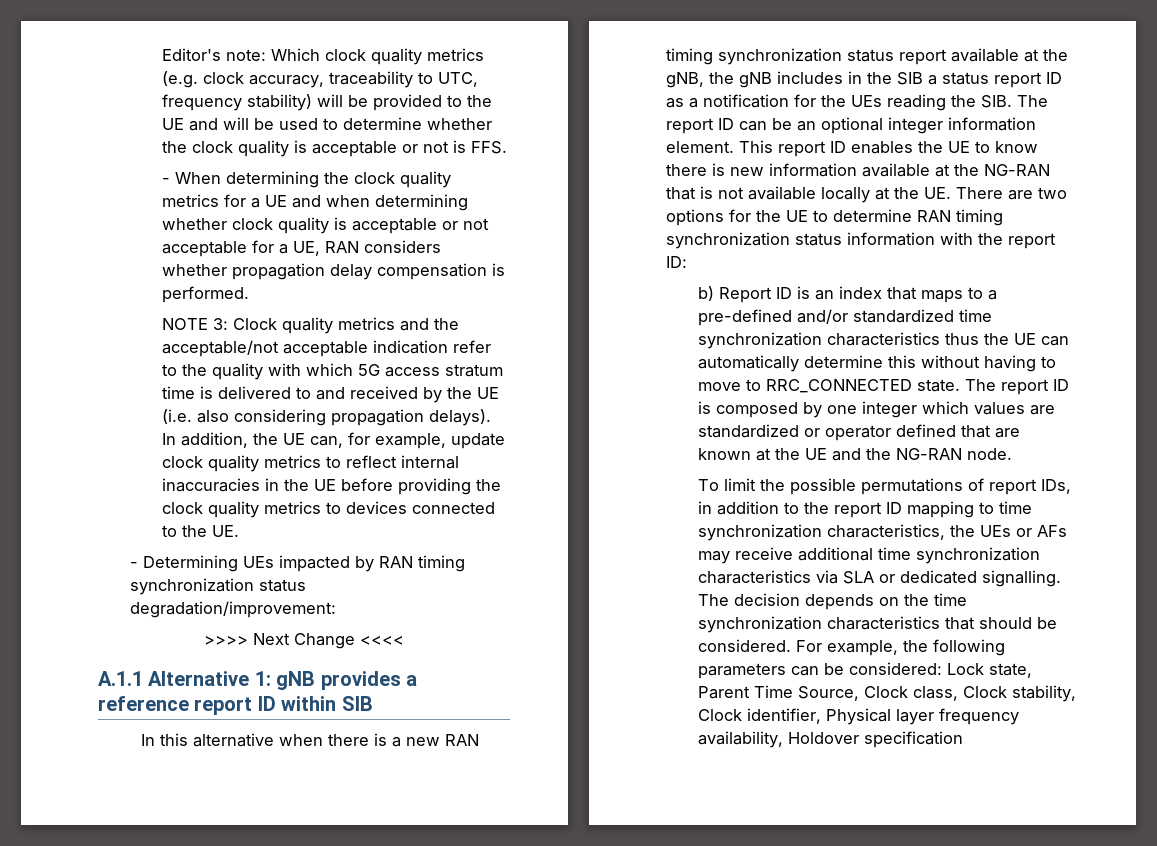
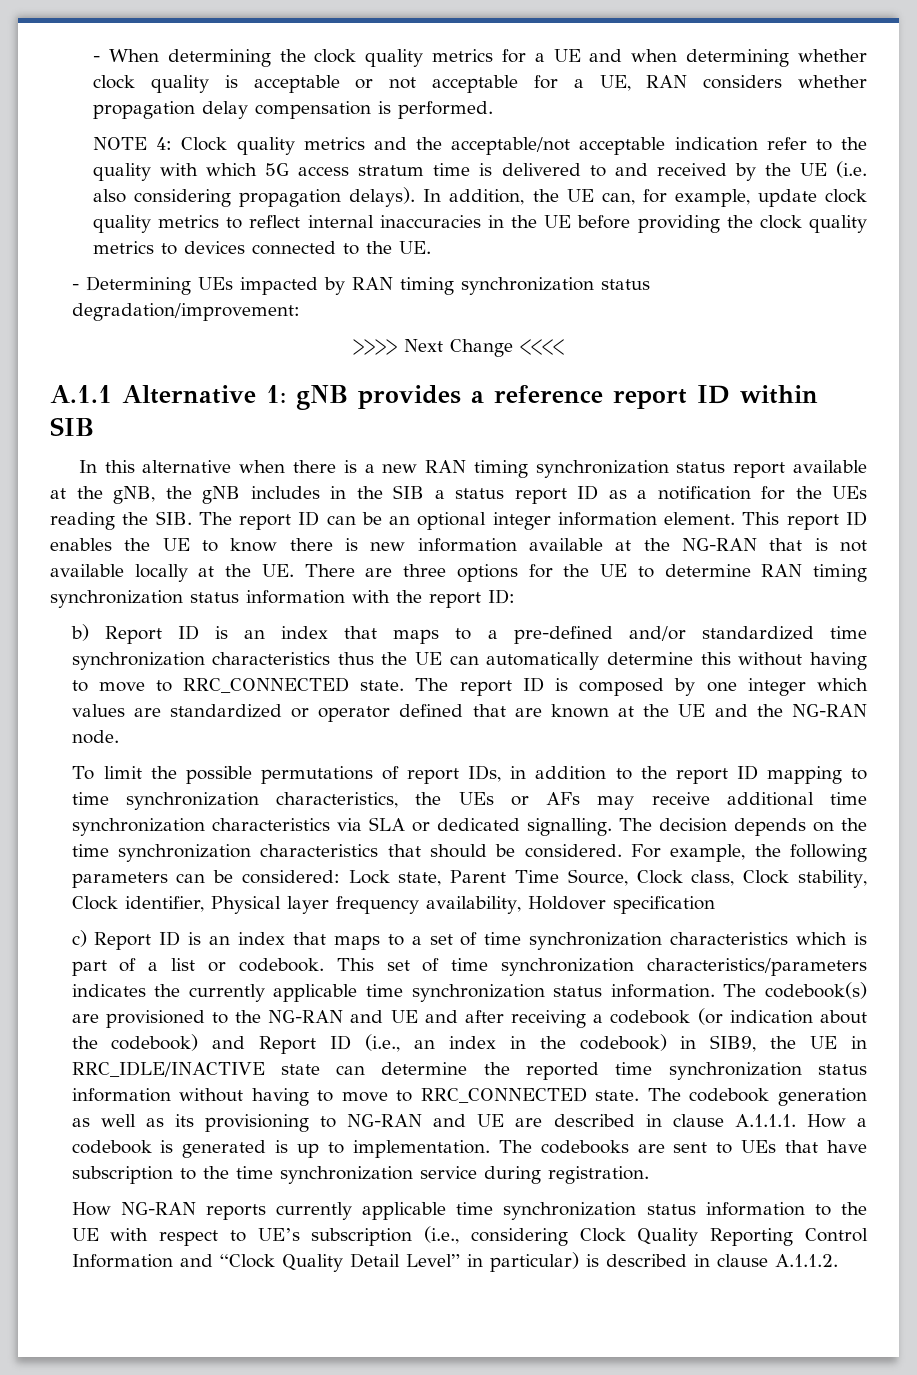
- Editor's note: Which clock quality metrics (e.g. clock accuracy, traceability to UTC, frequency stability) will be provided to the UE and will be used to determine whether the clock quality is acceptable or not is FFS.
- NOTE 3: Clock quality metrics and the acceptable/not acceptable indication refer to the quality with which 5G access stratum time is delivered to and received by the UE (i.e. also considering propagation delays).
+ NOTE 4: Clock quality metrics and the acceptable/not acceptable indication refer to the quality with which 5G access stratum time is delivered to and received by the UE (i.e. also considering propagation delays).
- This report ID enables the UE to know there is new information available at the NG-RAN that is not available locally at the UE. There are two options for the UE to determine RAN timing synchronization status information with the report ID:
+ This report ID enables the UE to know there is new information available at the NG-RAN that is not available locally at the UE. There are three options for the UE to determine RAN timing synchronization status information with the report ID:
+ c) Report ID is an index that maps to a set of time synchronization characteristics which is part of a list or codebook. This set of time synchronization characteristics/parameters indicates the currently applicable time synchronization status information. The codebook(s) are provisioned to the NG-RAN and UE and after receiving a codebook (or indication about the codebook) and Report ID (i.e., an index in the codebook) in SIB9, the UE in RRC_IDLE/INACTIVE state can determine the reported time synchronization status information without having to move to RRC_CONNECTED state. The codebook generation as well as its provisioning to NG-RAN and UE are described in clause A.1.1.1. How a codebook is generated is up to implementation. The codebooks are sent to UEs that have subscription to the time synchronization service during registration.
+ How NG-RAN reports currently applicable time synchronization status information to the UE with respect to UE’s subscription (i.e., considering Clock Quality Reporting Control Information and “Clock Quality Detail Level” in particular) is described in clause A.1.1.2.

